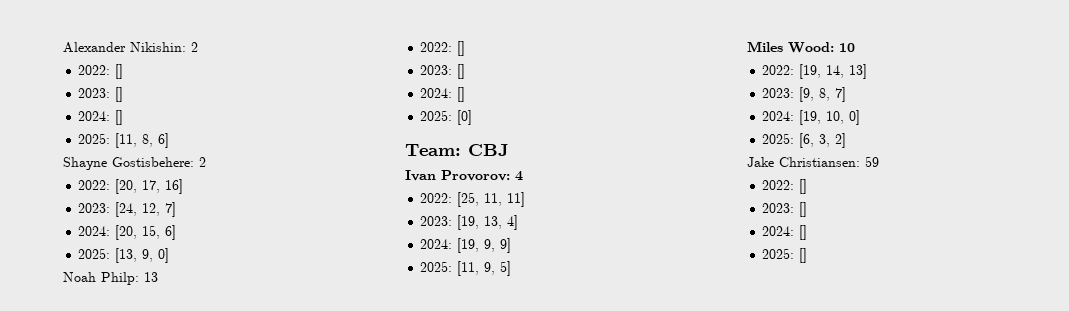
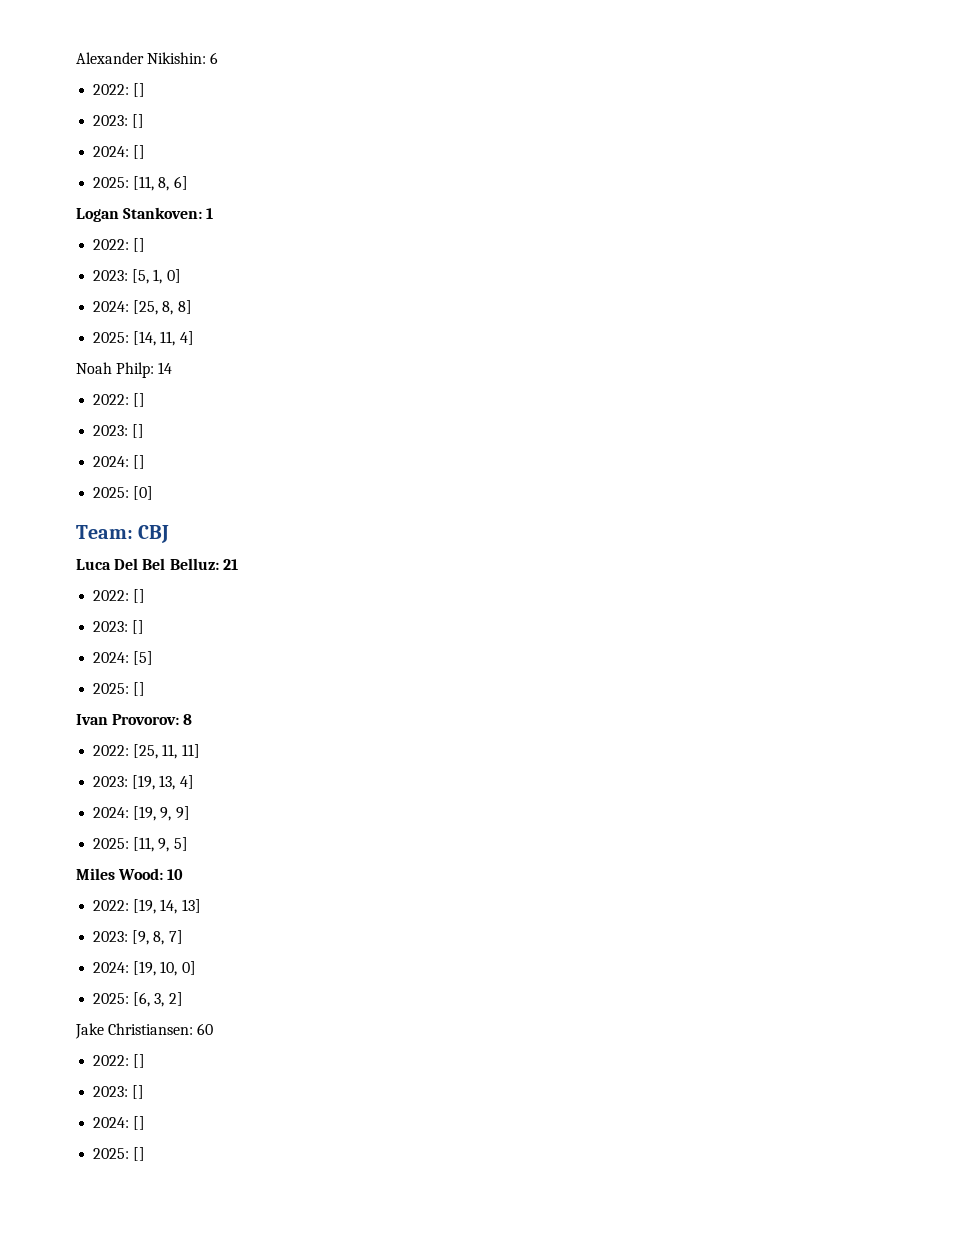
- Alexander Nikishin: 2
+ Alexander Nikishin: 6
- Shayne Gostisbehere: 2
- 2022: [20, 17, 16]
- 2023: [24, 12, 7]
- 2024: [20, 15, 6]
- 2025: [13, 9, 0]
+ Logan Stankoven: 1
+ 2022: []
+ 2023: [5, 1, 0]
+ 2024: [25, 8, 8]
+ 2025: [14, 11, 4]
- Noah Philp: 13
+ Noah Philp: 14
+ Luca Del Bel Belluz: 21
+ 2022: []
+ 2023: []
+ 2024: [5]
+ 2025: []
- Ivan Provorov: 4
+ Ivan Provorov: 8
- Jake Christiansen: 59
+ Jake Christiansen: 60

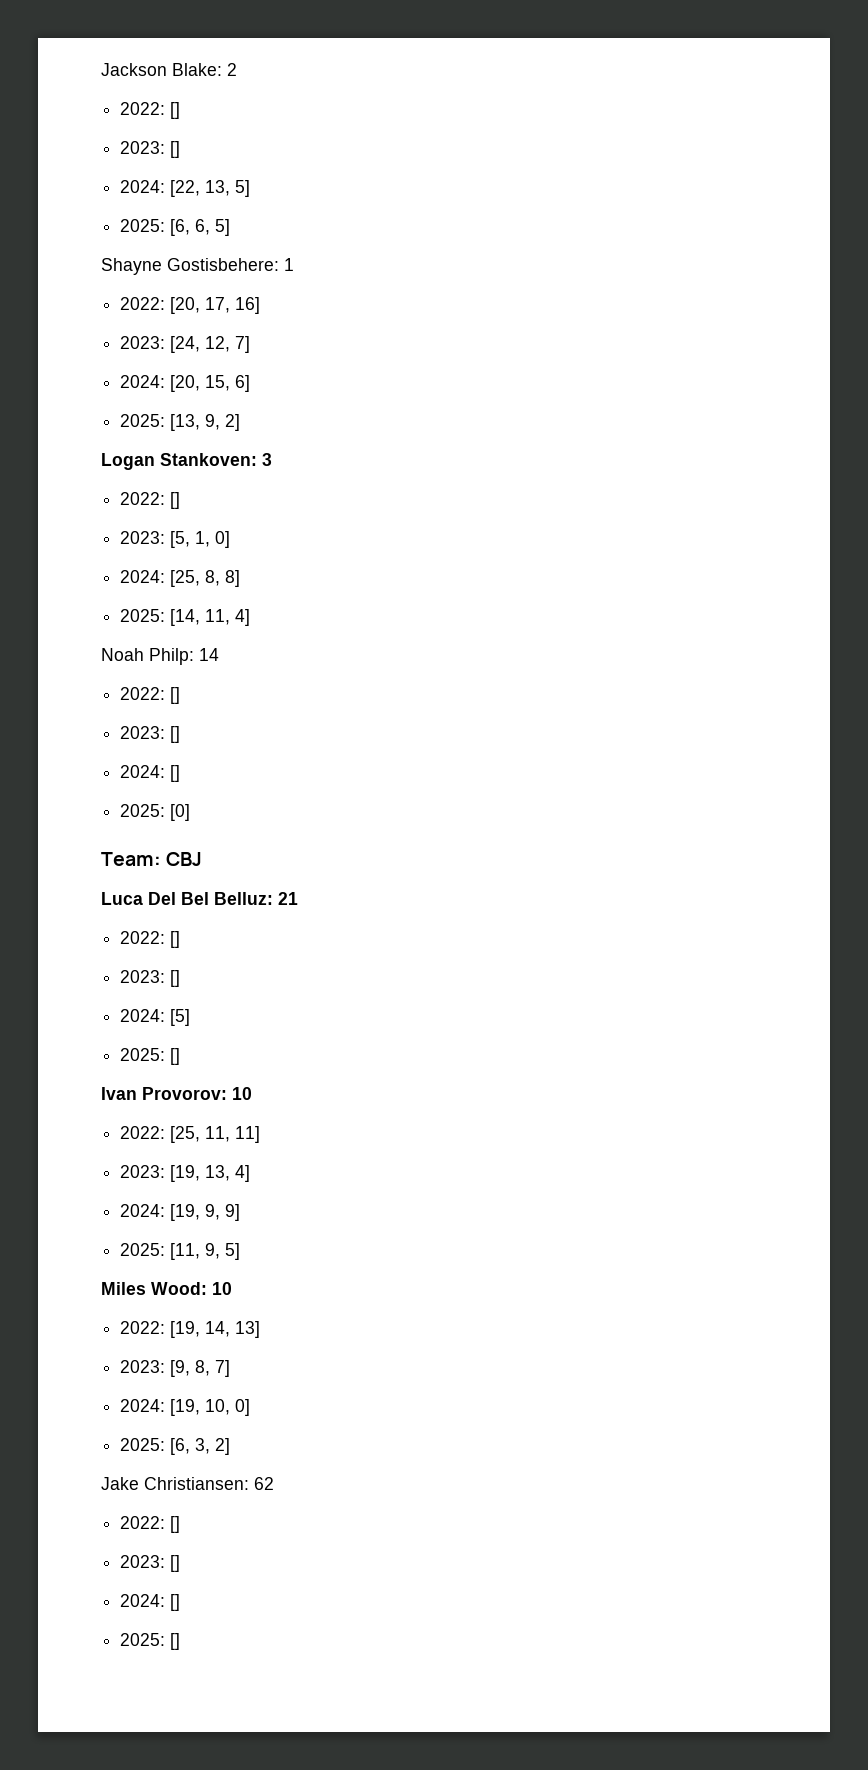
- Alexander Nikishin: 6
+ Jackson Blake: 2
  2022: []
  2023: []
- 2024: []
- 2025: [11, 8, 6]
+ 2024: [22, 13, 5]
+ 2025: [6, 6, 5]
+ Shayne Gostisbehere: 1
+ 2022: [20, 17, 16]
+ 2023: [24, 12, 7]
+ 2024: [20, 15, 6]
+ 2025: [13, 9, 2]
- Logan Stankoven: 1
+ Logan Stankoven: 3
- Ivan Provorov: 8
+ Ivan Provorov: 10
- Jake Christiansen: 60
+ Jake Christiansen: 62

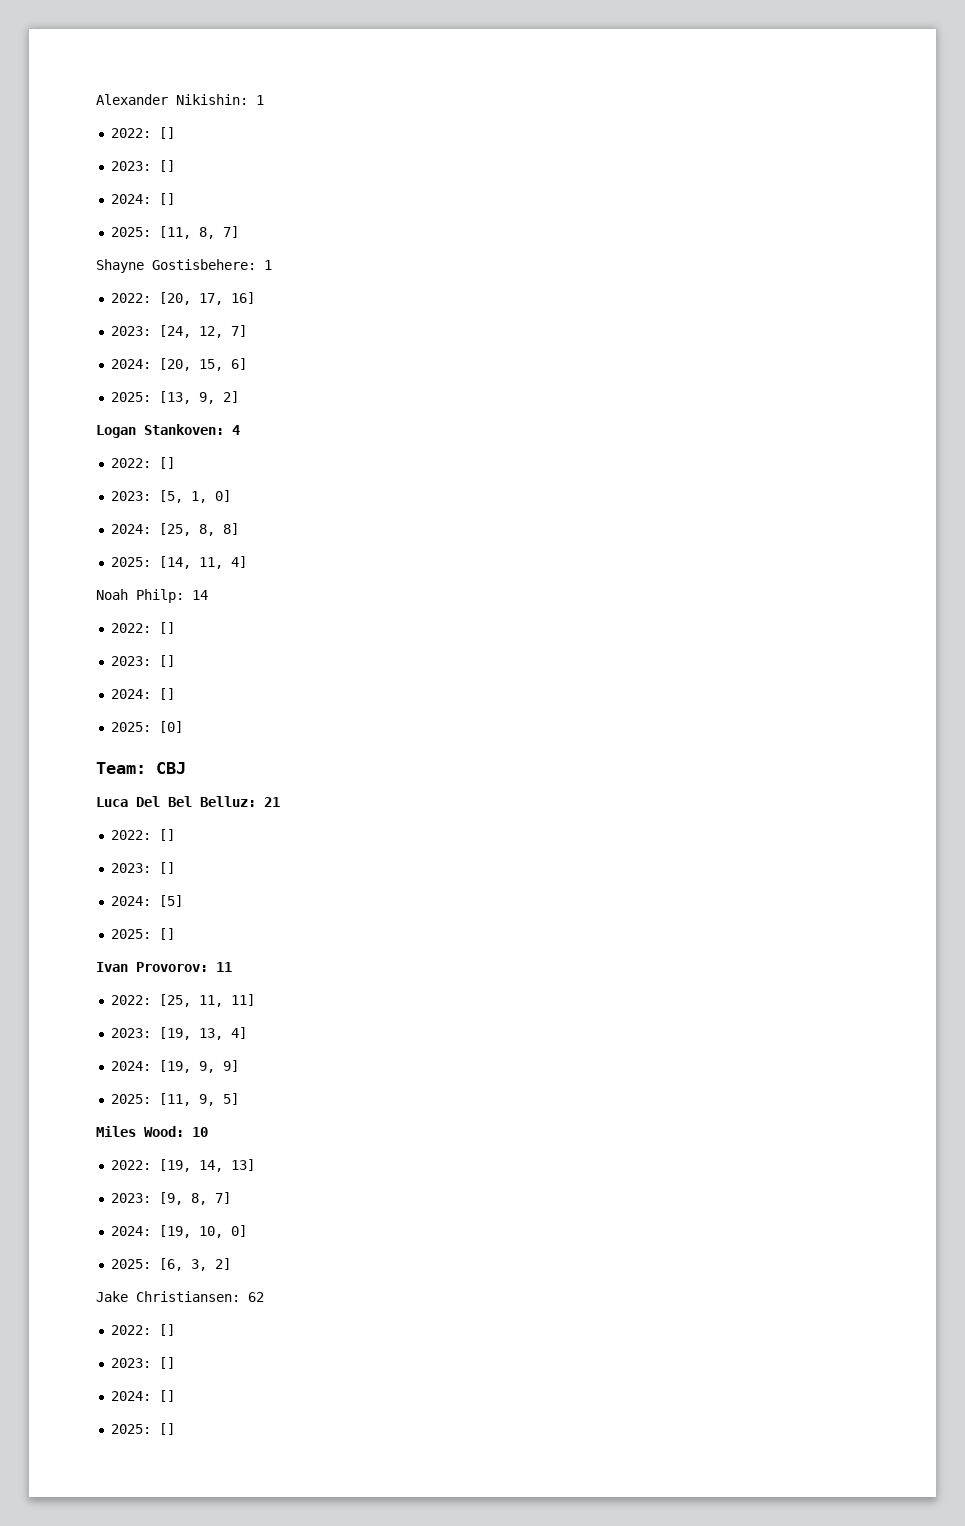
- Jackson Blake: 2
+ Alexander Nikishin: 1
  2022: []
  2023: []
- 2024: [22, 13, 5]
- 2025: [6, 6, 5]
+ 2024: []
+ 2025: [11, 8, 7]
- Logan Stankoven: 3
+ Logan Stankoven: 4
- Ivan Provorov: 10
+ Ivan Provorov: 11

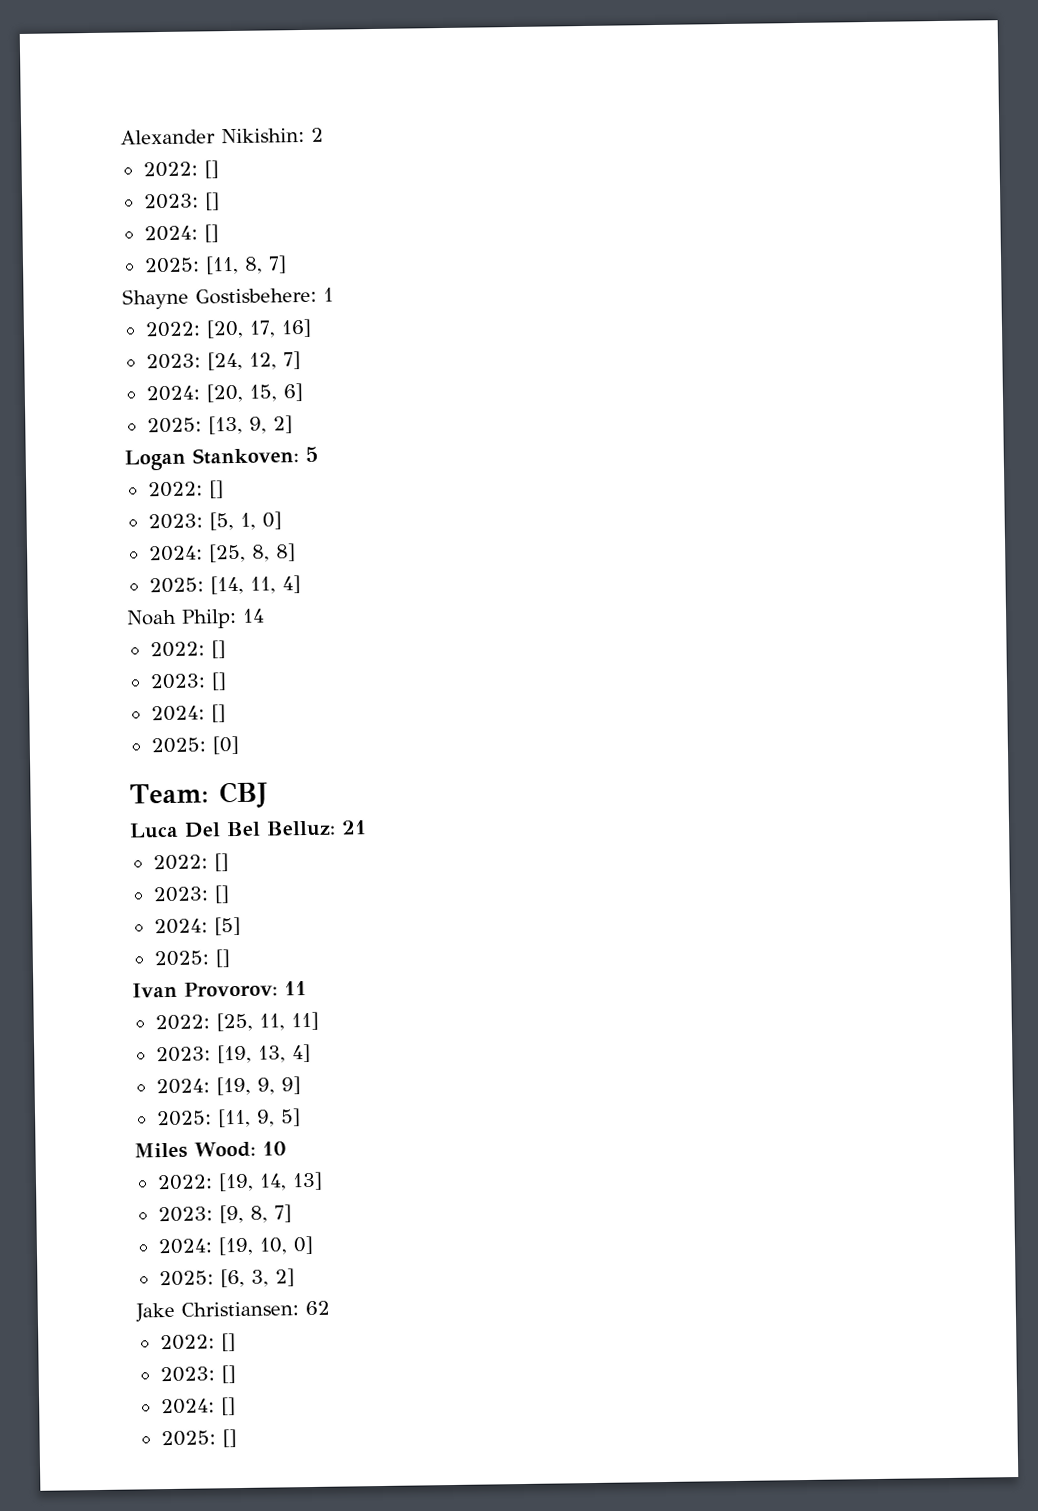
- Alexander Nikishin: 1
+ Alexander Nikishin: 2
- Logan Stankoven: 4
+ Logan Stankoven: 5

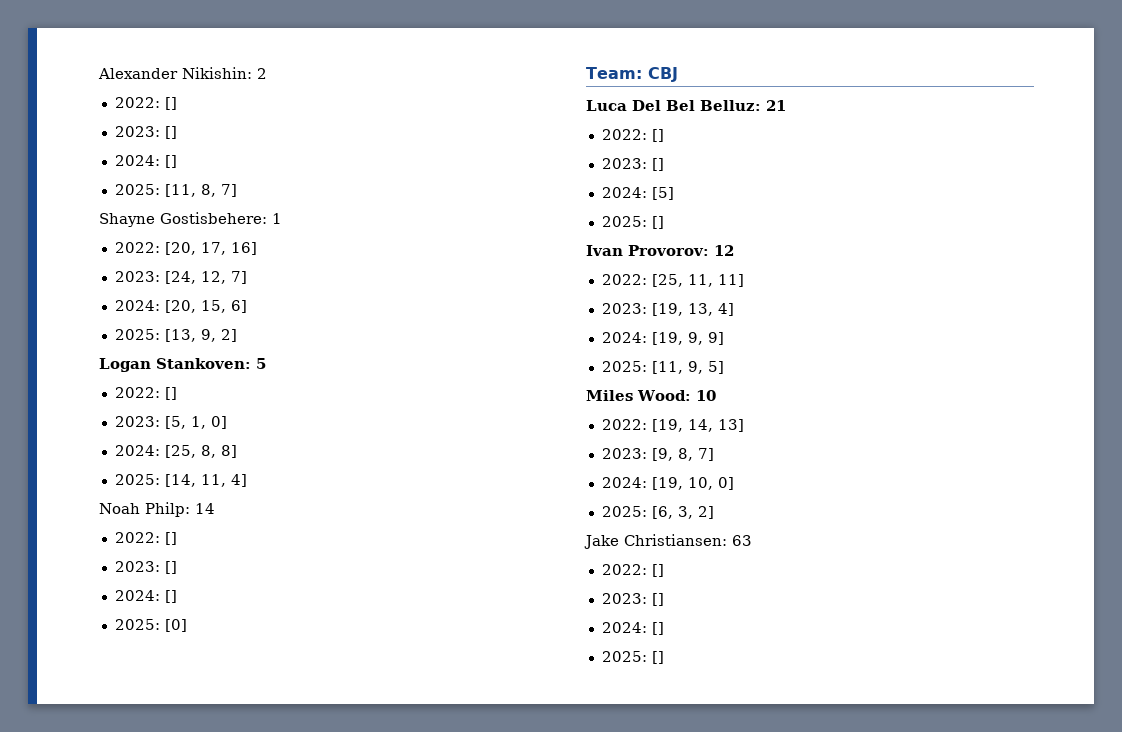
- Ivan Provorov: 11
+ Ivan Provorov: 12
- Jake Christiansen: 62
+ Jake Christiansen: 63

